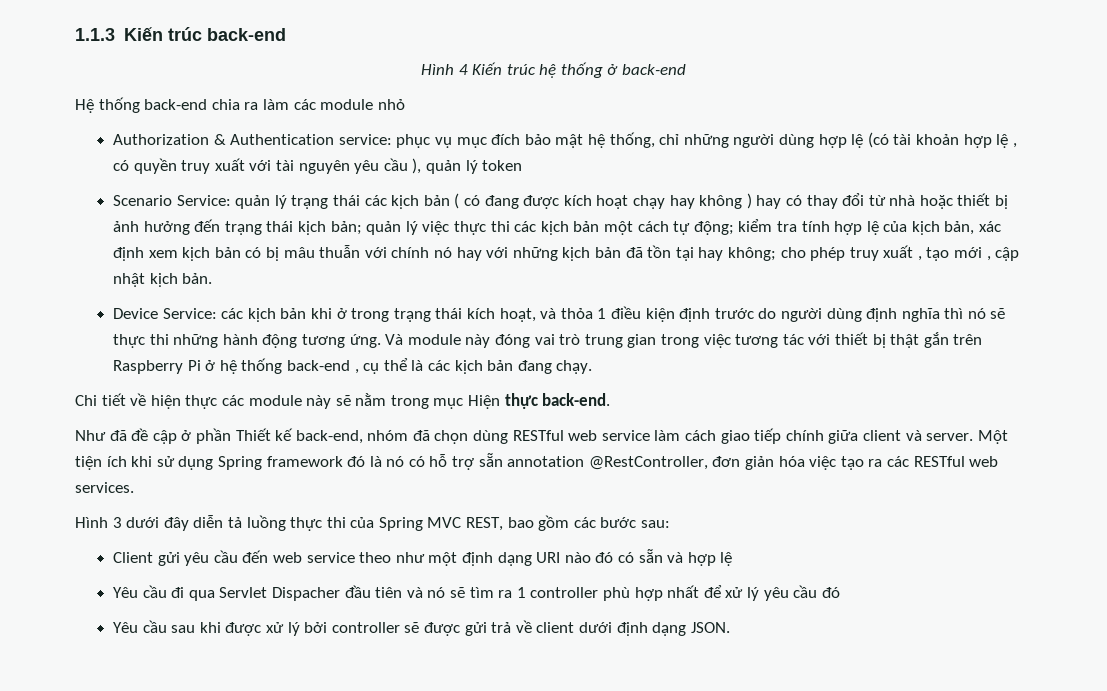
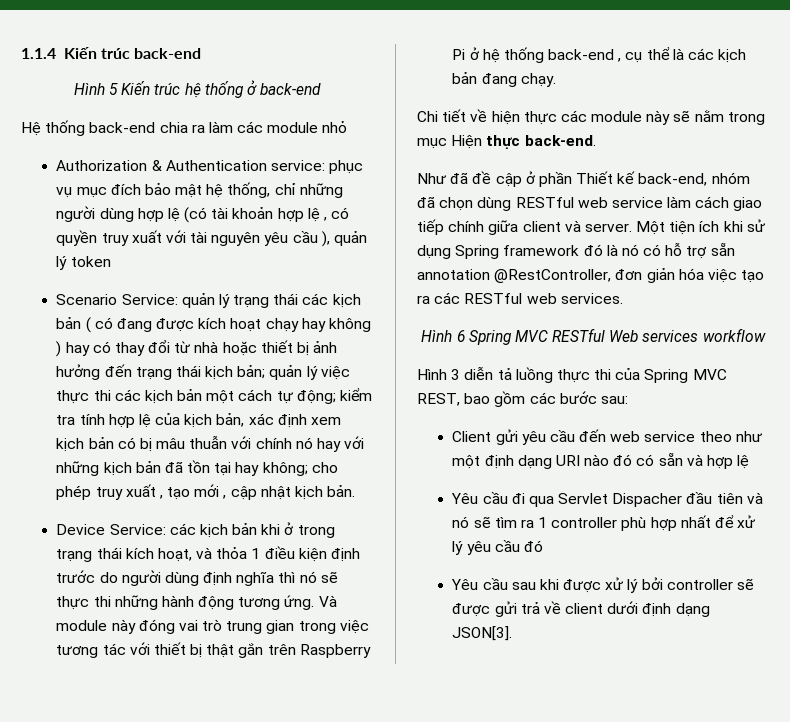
- 1.1.3 Kiến trúc back-end
+ 1.1.4 Kiến trúc back-end
- Hình 4 Kiến trúc hệ thống ở back-end
+ Hình 5 Kiến trúc hệ thống ở back-end
+ Hình 6 Spring MVC RESTful Web services workflow
- Hình 3 dưới đây diễn tả luồng thực thi của Spring MVC REST, bao gồm các bước sau:
+ Hình 3 diễn tả luồng thực thi của Spring MVC REST, bao gồm các bước sau:
- Yêu cầu sau khi được xử lý bởi controller sẽ được gửi trả về client dưới định dạng JSON.
+ Yêu cầu sau khi được xử lý bởi controller sẽ được gửi trả về client dưới định dạng JSON[3].

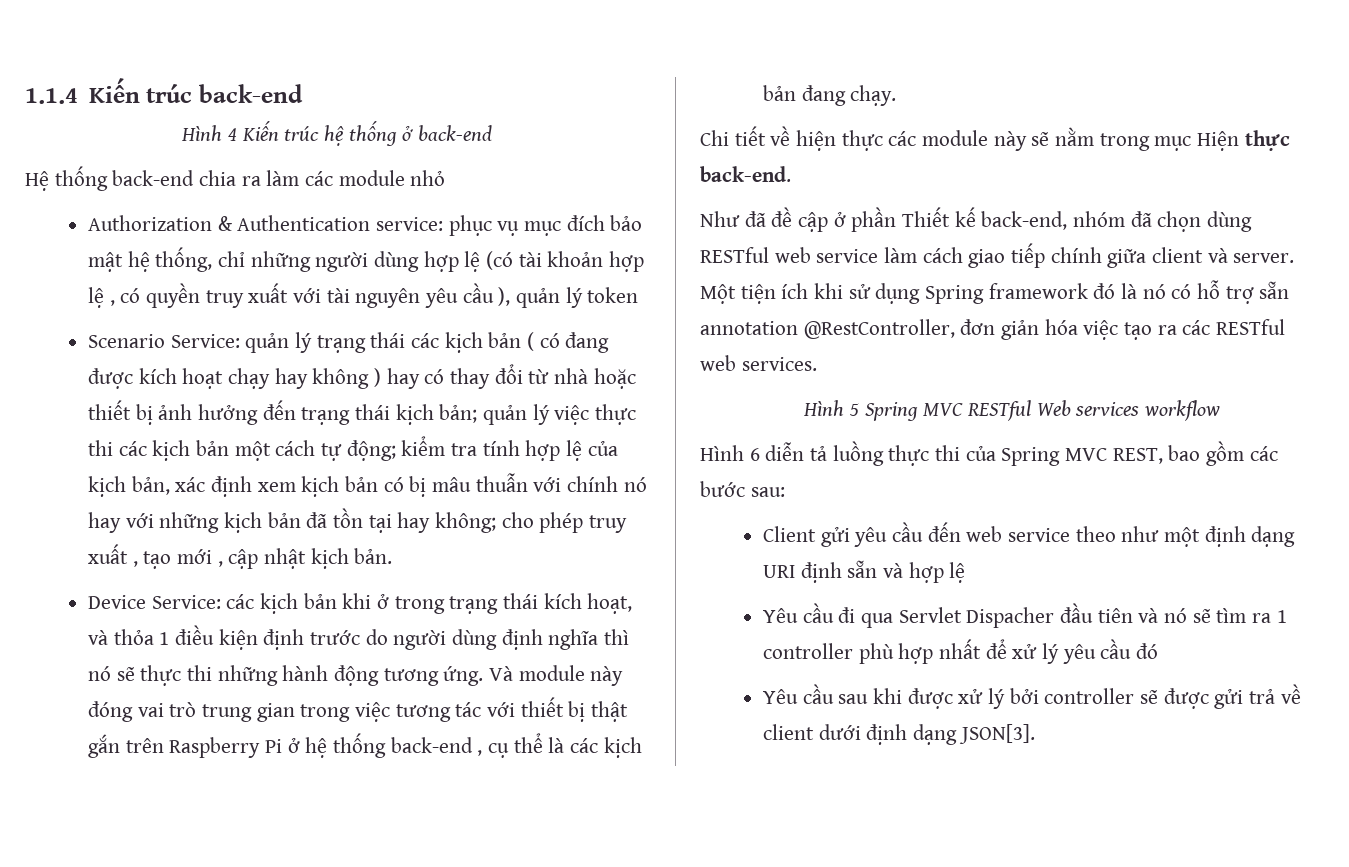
- Hình 5 Kiến trúc hệ thống ở back-end
+ Hình 4 Kiến trúc hệ thống ở back-end
- Hình 6 Spring MVC RESTful Web services workflow
+ Hình 5 Spring MVC RESTful Web services workflow
- Hình 3 diễn tả luồng thực thi của Spring MVC REST, bao gồm các bước sau:
+ Hình 6 diễn tả luồng thực thi của Spring MVC REST, bao gồm các bước sau:
- Client gửi yêu cầu đến web service theo như một định dạng URI nào đó có sẵn và hợp lệ
+ Client gửi yêu cầu đến web service theo như một định dạng URI định sẵn và hợp lệ

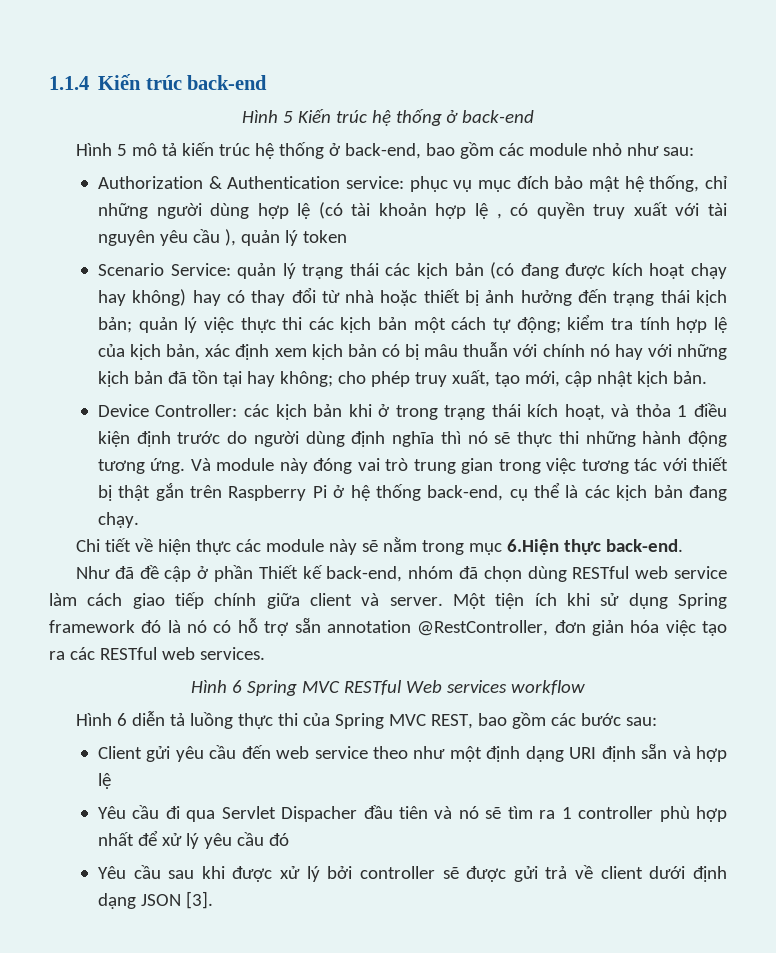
- Hình 4 Kiến trúc hệ thống ở back-end
+ Hình 5 Kiến trúc hệ thống ở back-end
- Hệ thống back-end chia ra làm các module nhỏ
+ Hình 5 mô tả kiến trúc hệ thống ở back-end, bao gồm các module nhỏ như sau:
- quản lý trạng thái các kịch bản ( có đang được kích hoạt chạy hay không ) hay có thay đổi từ nhà hoặc thiết bị ảnh hưởng đến trạng thái kịch bản;
+ quản lý trạng thái các kịch bản (có đang được kích hoạt chạy hay không) hay có thay đổi từ nhà hoặc thiết bị ảnh hưởng đến trạng thái kịch bản;
- cho phép truy xuất , tạo mới , cập nhật kịch bản.
+ cho phép truy xuất, tạo mới, cập nhật kịch bản.
- Device Service: các kịch bản khi ở trong trạng thái kích hoạt, và thỏa 1 điều kiện định trước do người dùng định nghĩa thì nó sẽ thực thi những hành động tương ứng.
+ Device Controller: các kịch bản khi ở trong trạng thái kích hoạt, và thỏa 1 điều kiện định trước do người dùng định nghĩa thì nó sẽ thực thi những hành động tương ứng.
- Và module này đóng vai trò trung gian trong việc tương tác với thiết bị thật gắn trên Raspberry Pi ở hệ thống back-end , cụ thể là các kịch bản đang chạy.
+ Và module này đóng vai trò trung gian trong việc tương tác với thiết bị thật gắn trên Raspberry Pi ở hệ thống back-end, cụ thể là các kịch bản đang chạy.
- Chi tiết về hiện thực các module này sẽ nằm trong mục Hiện thực back-end.
+ Chi tiết về hiện thực các module này sẽ nằm trong mục 6.Hiện thực back-end.
- Hình 5 Spring MVC RESTful Web services workflow
+ Hình 6 Spring MVC RESTful Web services workflow
- Yêu cầu sau khi được xử lý bởi controller sẽ được gửi trả về client dưới định dạng JSON[3].
+ Yêu cầu sau khi được xử lý bởi controller sẽ được gửi trả về client dưới định dạng JSON [3].

